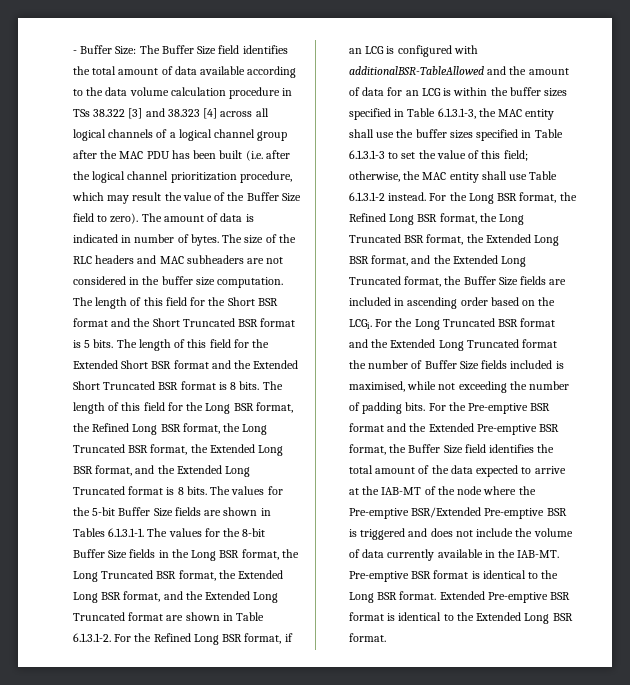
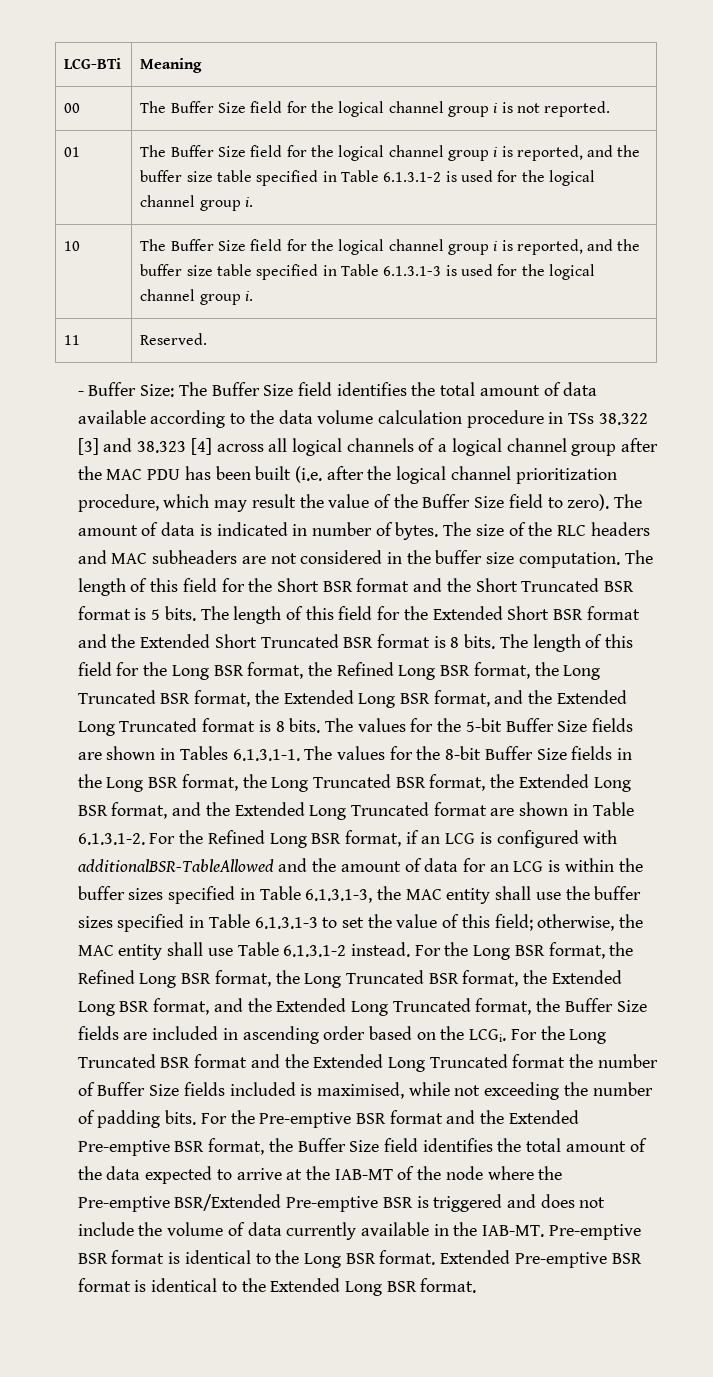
+ LCG-BTi | Meaning
+ 00 | The Buffer Size field for the logical channel group i is not reported.
+ 01 | The Buffer Size field for the logical channel group i is reported, and the buffer size table specified in Table 6.1.3.1-2 is used for the logical channel group i.
+ 10 | The Buffer Size field for the logical channel group i is reported, and the buffer size table specified in Table 6.1.3.1-3 is used for the logical channel group i.
+ 11 | Reserved.

